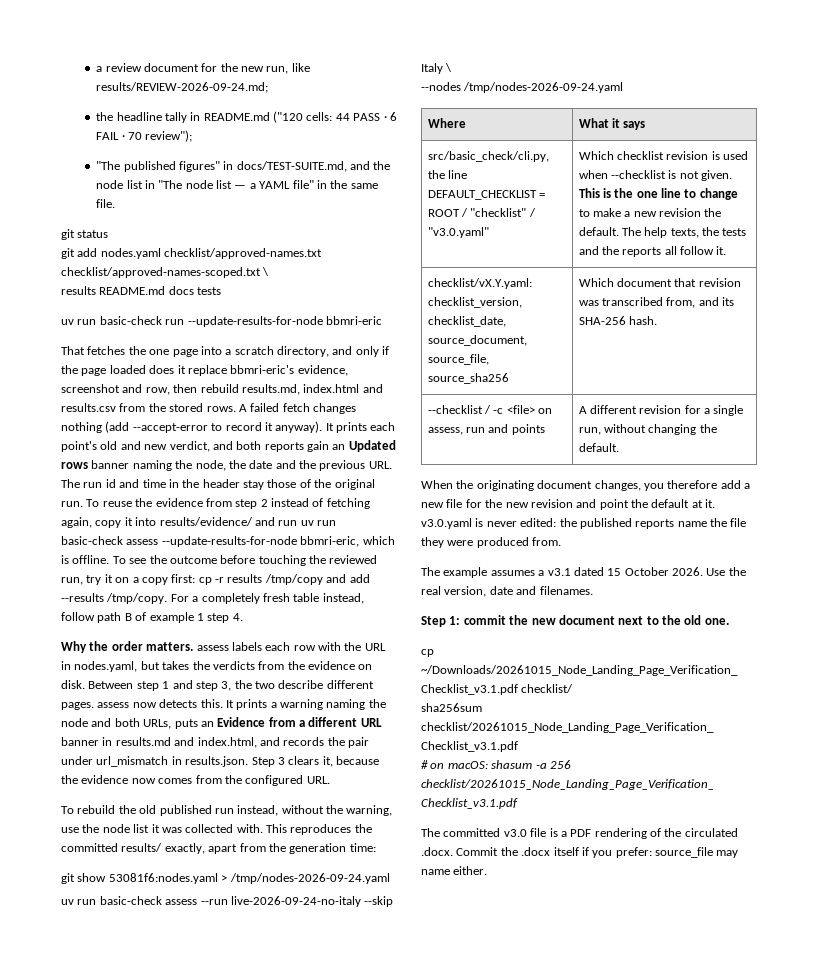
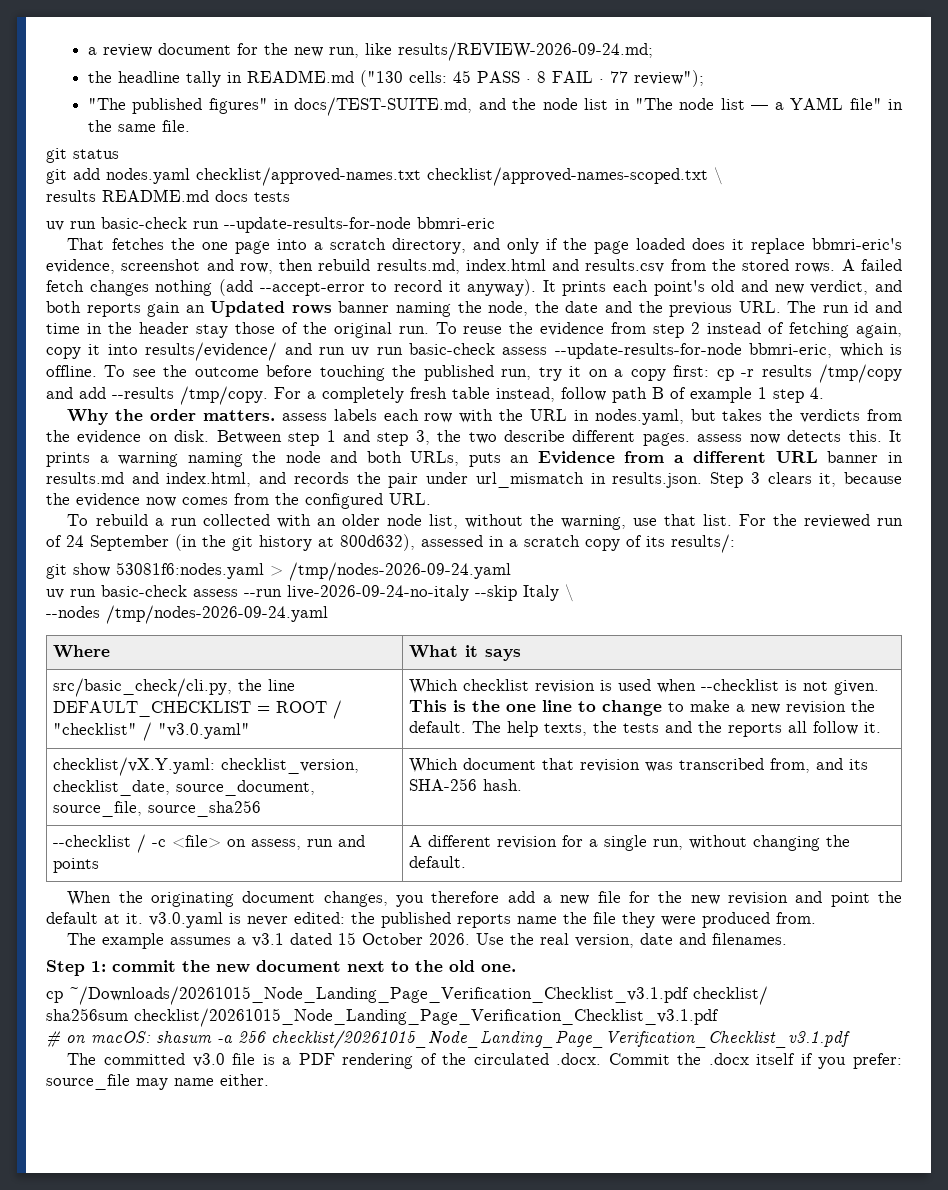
- the headline tally in README.md ("120 cells: 44 PASS · 6 FAIL · 70 review");
+ the headline tally in README.md ("130 cells: 45 PASS · 8 FAIL · 77 review");
- To see the outcome before touching the reviewed run, try it on a copy first: cp -r results /tmp/copy and add --results /tmp/copy.
+ To see the outcome before touching the published run, try it on a copy first: cp -r results /tmp/copy and add --results /tmp/copy.
- To rebuild the old published run instead, without the warning, use the node list it was collected with. This reproduces the committed results/ exactly, apart from the generation time:
+ To rebuild a run collected with an older node list, without the warning, use that list. For the reviewed run of 24 September (in the git history at 800d632), assessed in a scratch copy of its results/:

